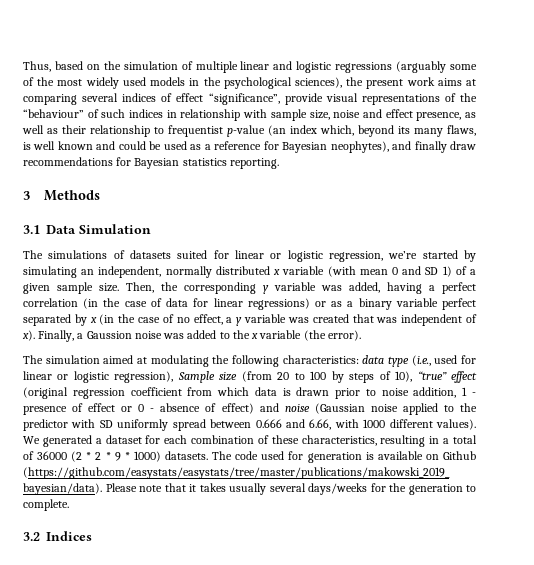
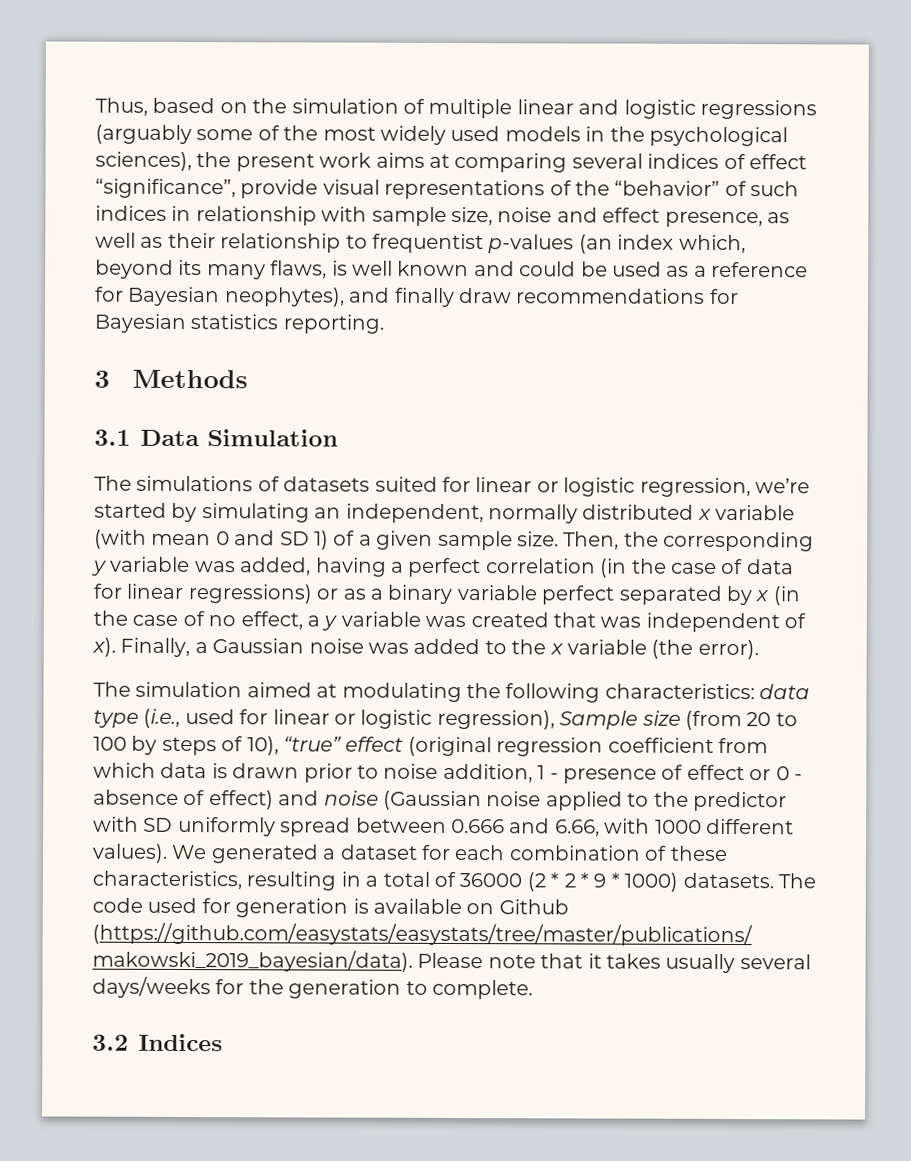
- Thus, based on the simulation of multiple linear and logistic regressions (arguably some of the most widely used models in the psychological sciences), the present work aims at comparing several indices of effect “significance”, provide visual representations of the “behaviour” of such indices in relationship with sample size, noise and effect presence, as well as their relationship to frequentist p-value (an index which, beyond its many flaws, is well known and could be used as a reference for Bayesian neophytes), and finally draw recommendations for Bayesian statistics reporting.
+ Thus, based on the simulation of multiple linear and logistic regressions (arguably some of the most widely used models in the psychological sciences), the present work aims at comparing several indices of effect “significance”, provide visual representations of the “behavior” of such indices in relationship with sample size, noise and effect presence, as well as their relationship to frequentist p-values (an index which, beyond its many flaws, is well known and could be used as a reference for Bayesian neophytes), and finally draw recommendations for Bayesian statistics reporting.
- Finally, a Gaussion noise was added to the x variable (the error).
+ Finally, a Gaussian noise was added to the x variable (the error).

